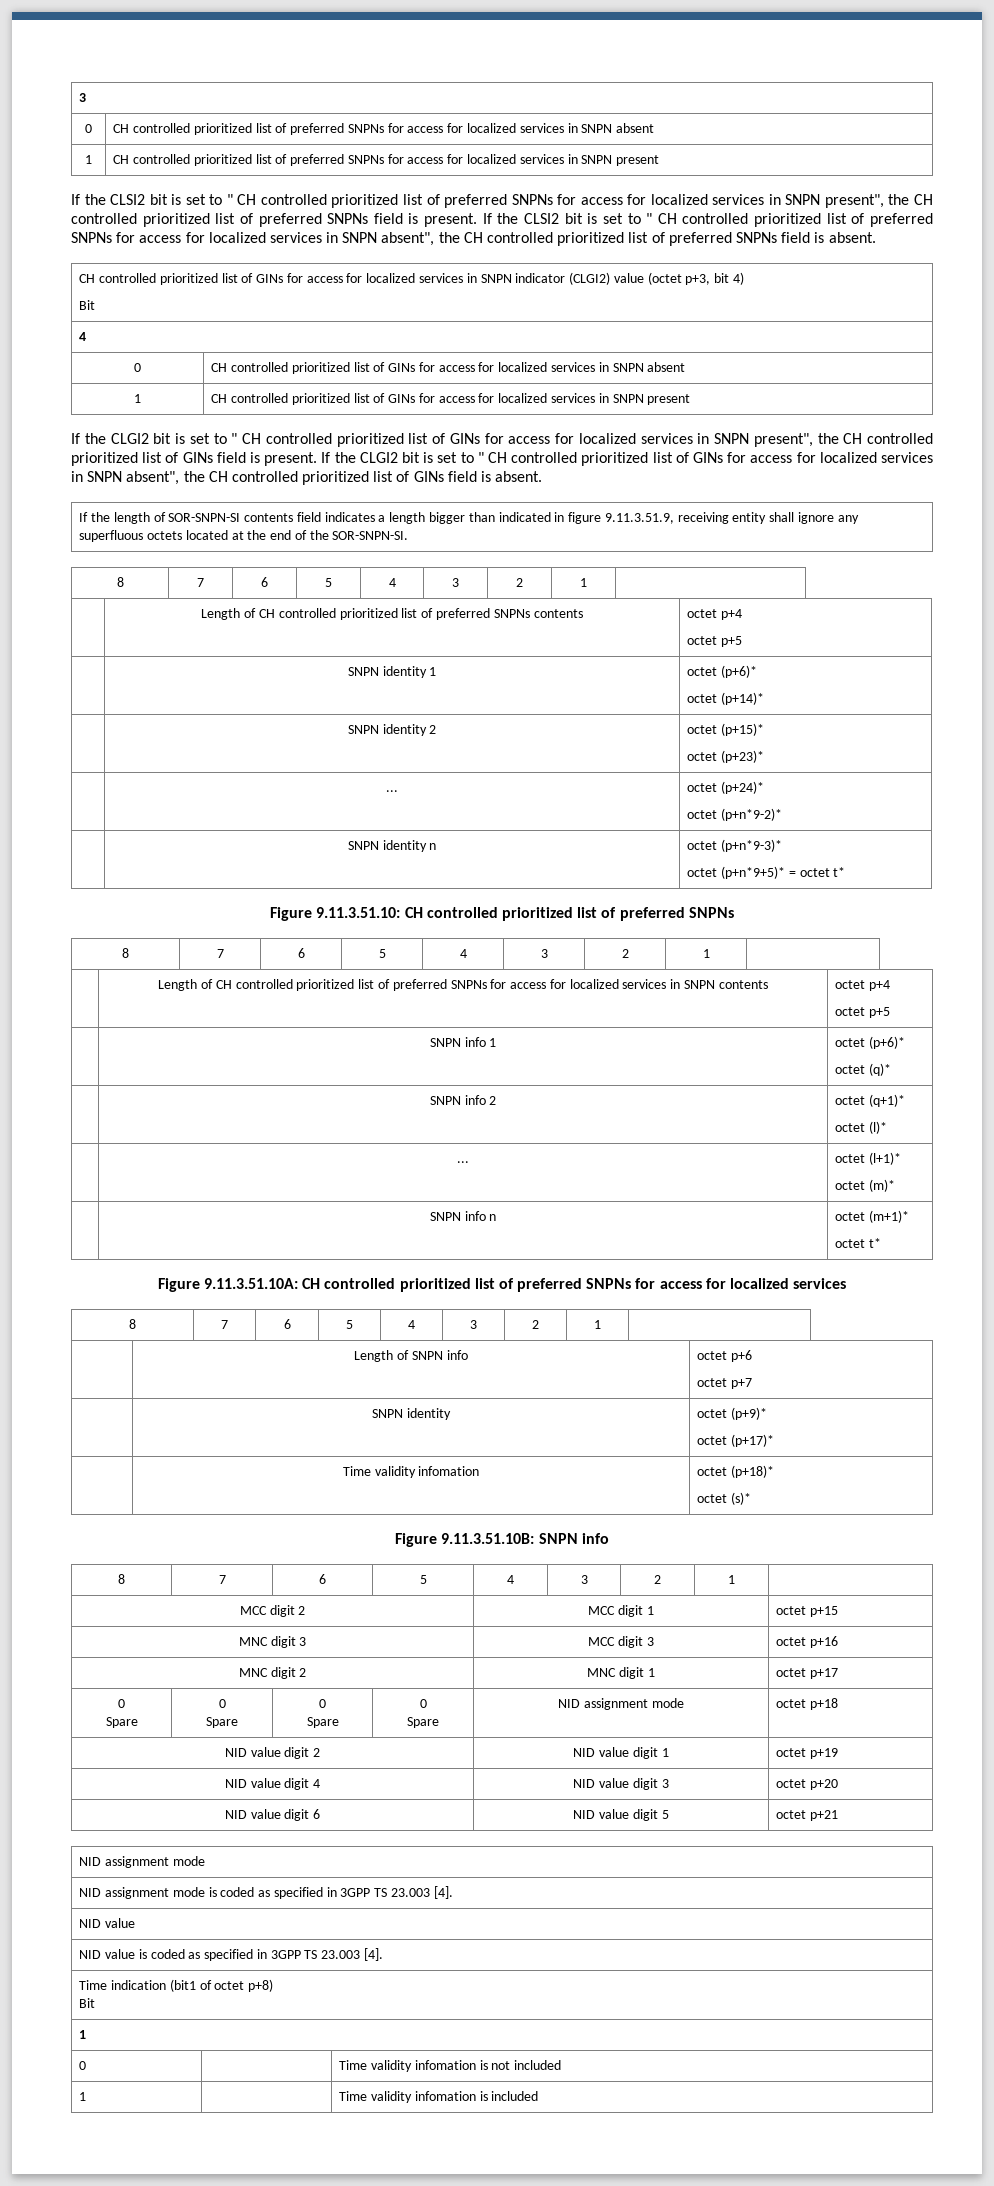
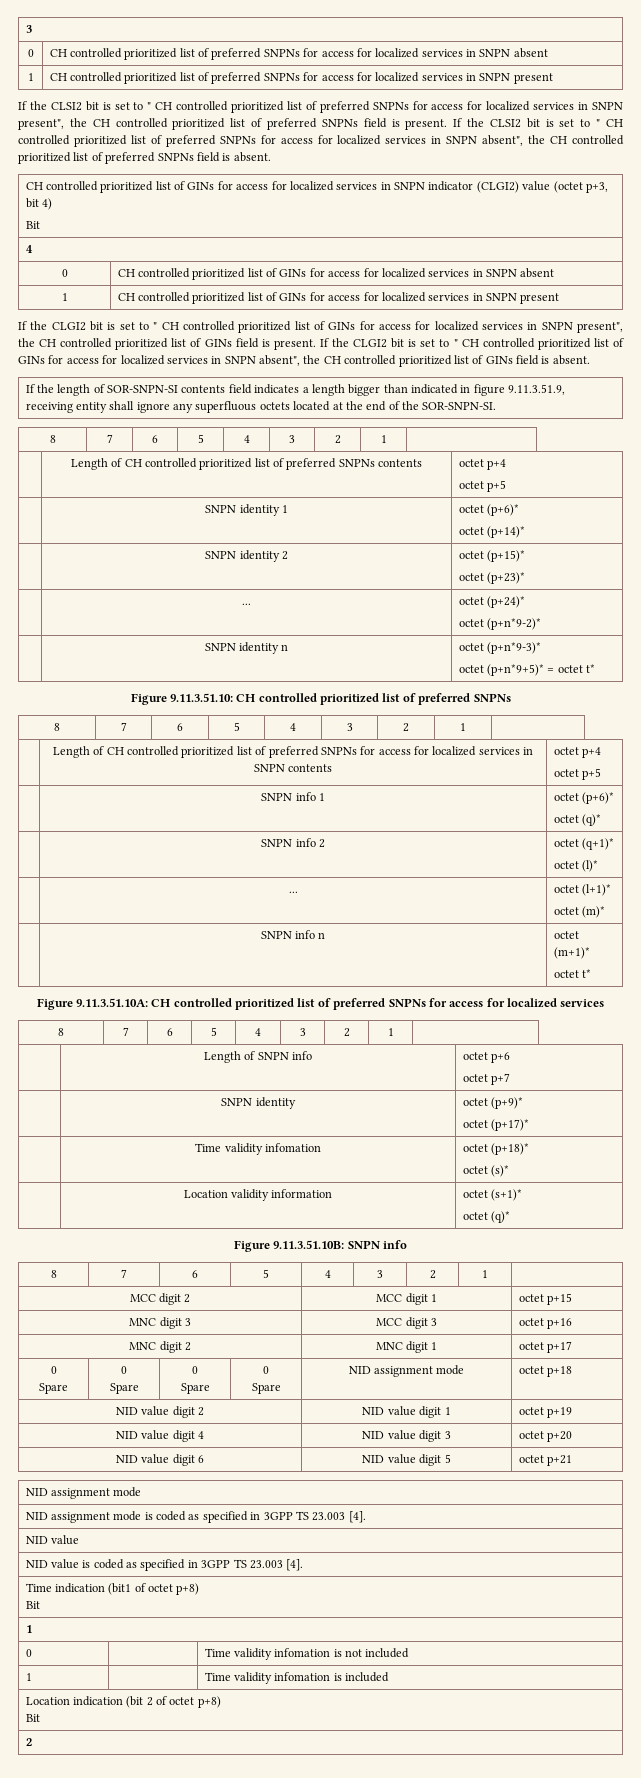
+ | Location validity information | octet (s+1)*
+ octet (q)*
+ Location indication (bit 2 of octet p+8)
+ Bit
+ 2

